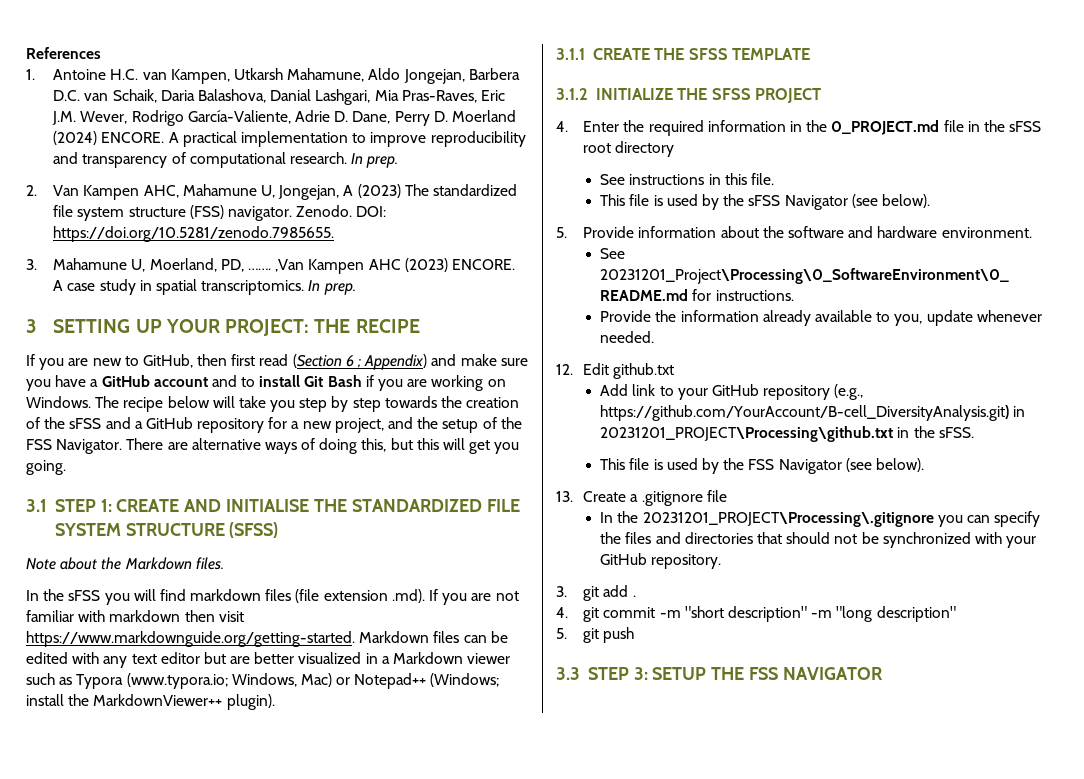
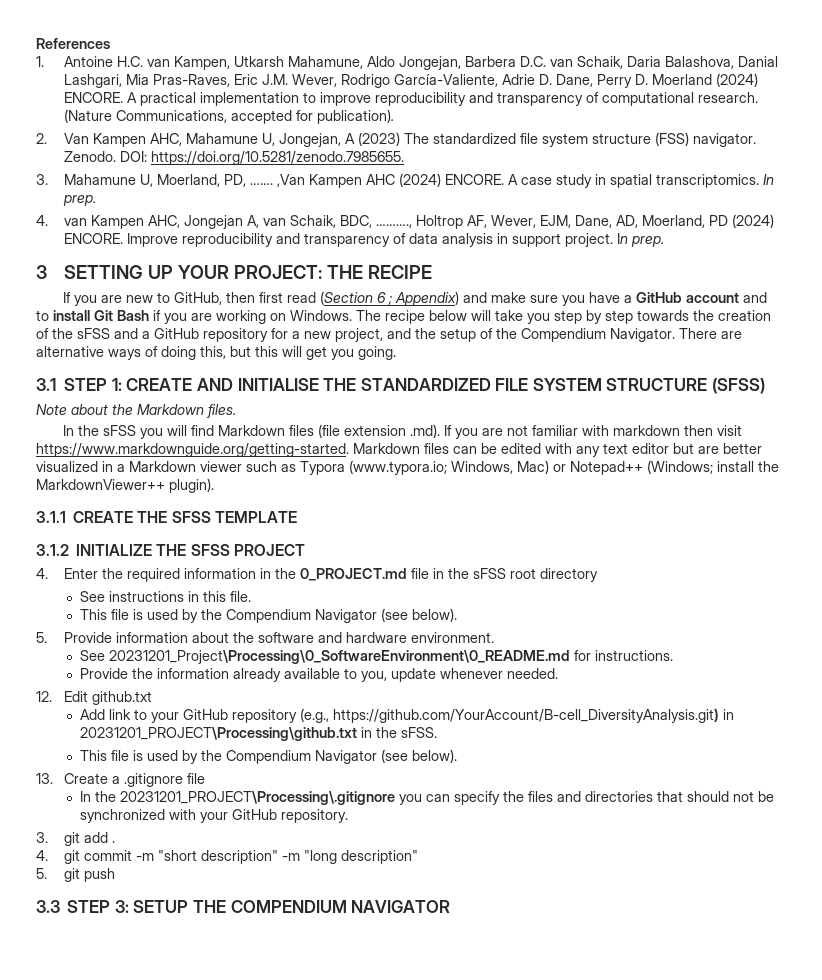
- A practical implementation to improve reproducibility and transparency of computational research. In prep.
+ A practical implementation to improve reproducibility and transparency of computational research. (Nature Communications, accepted for publication).
- 3. Mahamune U, Moerland, PD, ……. ,Van Kampen AHC (2023) ENCORE.
+ 3. Mahamune U, Moerland, PD, ……. ,Van Kampen AHC (2024) ENCORE.
+ 4. van Kampen AHC, Jongejan A, van Schaik, BDC, ………., Holtrop AF, Wever, EJM, Dane, AD, Moerland, PD (2024) ENCORE. Improve reproducibility and transparency of data analysis in support project. In prep.
- The recipe below will take you step by step towards the creation of the sFSS and a GitHub repository for a new project, and the setup of the FSS Navigator.
+ The recipe below will take you step by step towards the creation of the sFSS and a GitHub repository for a new project, and the setup of the Compendium Navigator.
- In the sFSS you will find markdown files (file extension .md). If you are not familiar with markdown then visit https://www.markdownguide.org/getting-started. Markdown files can be edited with any text editor but are better visualized in a Markdown viewer such as Typora (www.typora.io; Windows, Mac) or Notepad++ (Windows; install the MarkdownViewer++ plugin).
+ In the sFSS you will find Markdown files (file extension .md). If you are not familiar with markdown then visit https://www.markdownguide.org/getting-started. Markdown files can be edited with any text editor but are better visualized in a Markdown viewer such as Typora (www.typora.io; Windows, Mac) or Notepad++ (Windows; install the MarkdownViewer++ plugin).
  See instructions in this file.
- This file is used by the sFSS Navigator (see below).
+ This file is used by the Compendium Navigator (see below).
  Add link to your GitHub repository (e.g., https://github.com/YourAccount/B-cell_DiversityAnalysis.git) in 20231201_PROJECT\Processing\github.txt in the sFSS.
- This file is used by the FSS Navigator (see below).
+ This file is used by the Compendium Navigator (see below).
- 3.3 STEP 3: SETUP THE FSS NAVIGATOR
+ 3.3 STEP 3: SETUP THE COMPENDIUM NAVIGATOR

